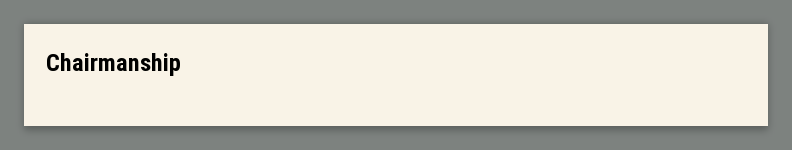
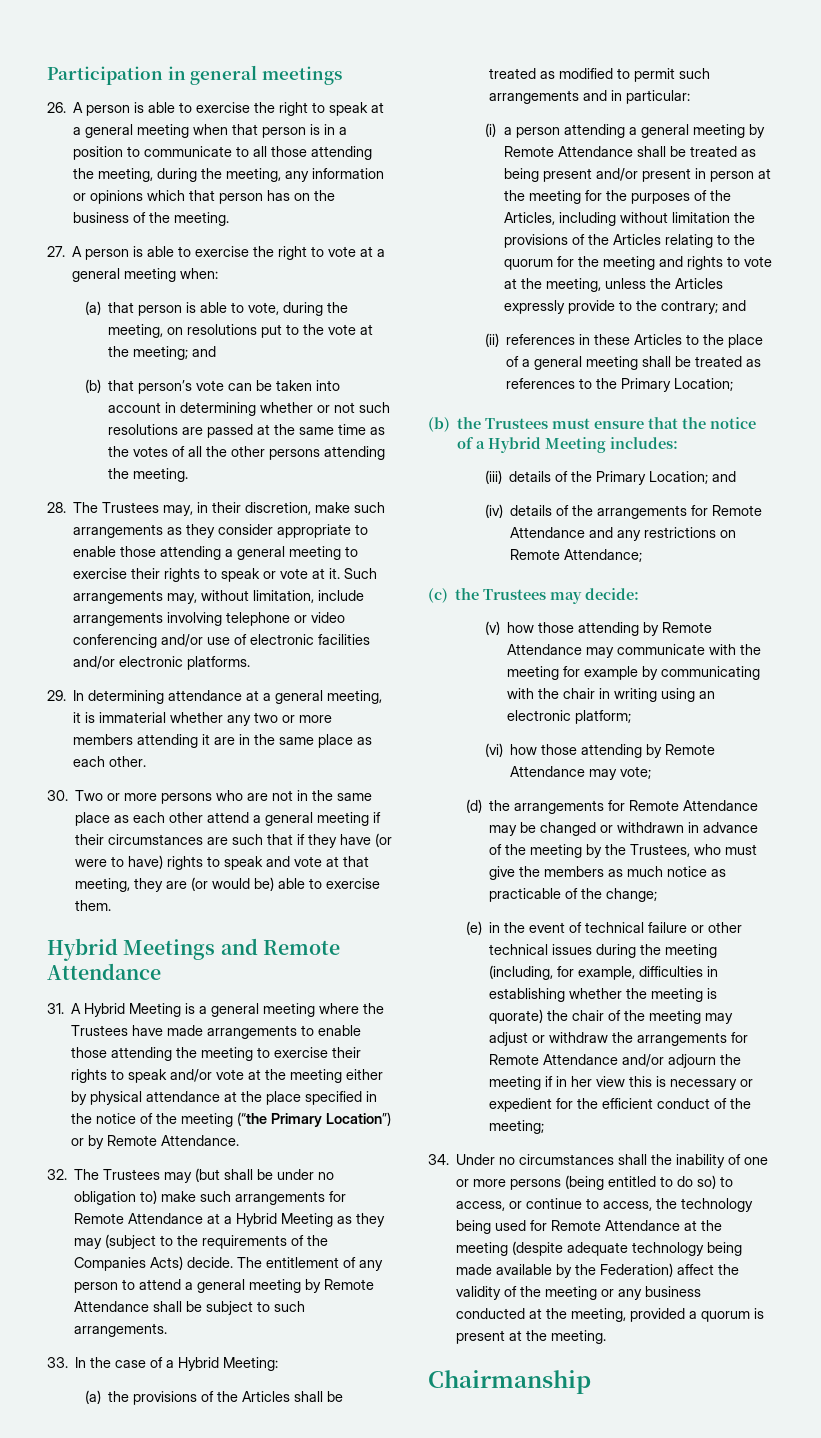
+ Participation in general meetings
+ 26. A person is able to exercise the right to speak at a general meeting when that person is in a position to communicate to all those attending the meeting, during the meeting, any information or opinions which that person has on the business of the meeting.
+ 27. A person is able to exercise the right to vote at a general meeting when:
+ (a) that person is able to vote, during the meeting, on resolutions put to the vote at the meeting; and
+ (b) that person’s vote can be taken into account in determining whether or not such resolutions are passed at the same time as the votes of all the other persons attending the meeting.
+ 28. The Trustees may, in their discretion, make such arrangements as they consider appropriate to enable those attending a general meeting to exercise their rights to speak or vote at it. Such arrangements may, without limitation, include arrangements involving telephone or video conferencing and/or use of electronic facilities and/or electronic platforms.
+ 29. In determining attendance at a general meeting, it is immaterial whether any two or more members attending it are in the same place as each other.
+ 30. Two or more persons who are not in the same place as each other attend a general meeting if their circumstances are such that if they have (or were to have) rights to speak and vote at that meeting, they are (or would be) able to exercise them.
+ Hybrid Meetings and Remote Attendance
+ 31. A Hybrid Meeting is a general meeting where the Trustees have made arrangements to enable those attending the meeting to exercise their rights to speak and/or vote at the meeting either by physical attendance at the place specified in the notice of the meeting (“the Primary Location”) or by Remote Attendance.
+ 32. The Trustees may (but shall be under no obligation to) make such arrangements for Remote Attendance at a Hybrid Meeting as they may (subject to the requirements of the Companies Acts) decide. The entitlement of any person to attend a general meeting by Remote Attendance shall be subject to such arrangements.
+ 33. In the case of a Hybrid Meeting:
+ (a) the provisions of the Articles shall be treated as modified to permit such arrangements and in particular:
+ (i) a person attending a general meeting by Remote Attendance shall be treated as being present and/or present in person at the meeting for the purposes of the Articles, including without limitation the provisions of the Articles relating to the quorum for the meeting and rights to vote at the meeting, unless the Articles expressly provide to the contrary; and
+ (ii) references in these Articles to the place of a general meeting shall be treated as references to the Primary Location;
+ (b) the Trustees must ensure that the notice of a Hybrid Meeting includes:
+ (iii) details of the Primary Location; and
+ (iv) details of the arrangements for Remote Attendance and any restrictions on Remote Attendance;
+ (c) the Trustees may decide:
+ (v) how those attending by Remote Attendance may communicate with the meeting for example by communicating with the chair in writing using an electronic platform;
+ (vi) how those attending by Remote Attendance may vote;
+ (d) the arrangements for Remote Attendance may be changed or withdrawn in advance of the meeting by the Trustees, who must give the members as much notice as practicable of the change;
+ (e) in the event of technical failure or other technical issues during the meeting (including, for example, difficulties in establishing whether the meeting is quorate) the chair of the meeting may adjust or withdraw the arrangements for Remote Attendance and/or adjourn the meeting if in her view this is necessary or expedient for the efficient conduct of the meeting;
+ 34. Under no circumstances shall the inability of one or more persons (being entitled to do so) to access, or continue to access, the technology being used for Remote Attendance at the meeting (despite adequate technology being made available by the Federation) affect the validity of the meeting or any business conducted at the meeting, provided a quorum is present at the meeting.

